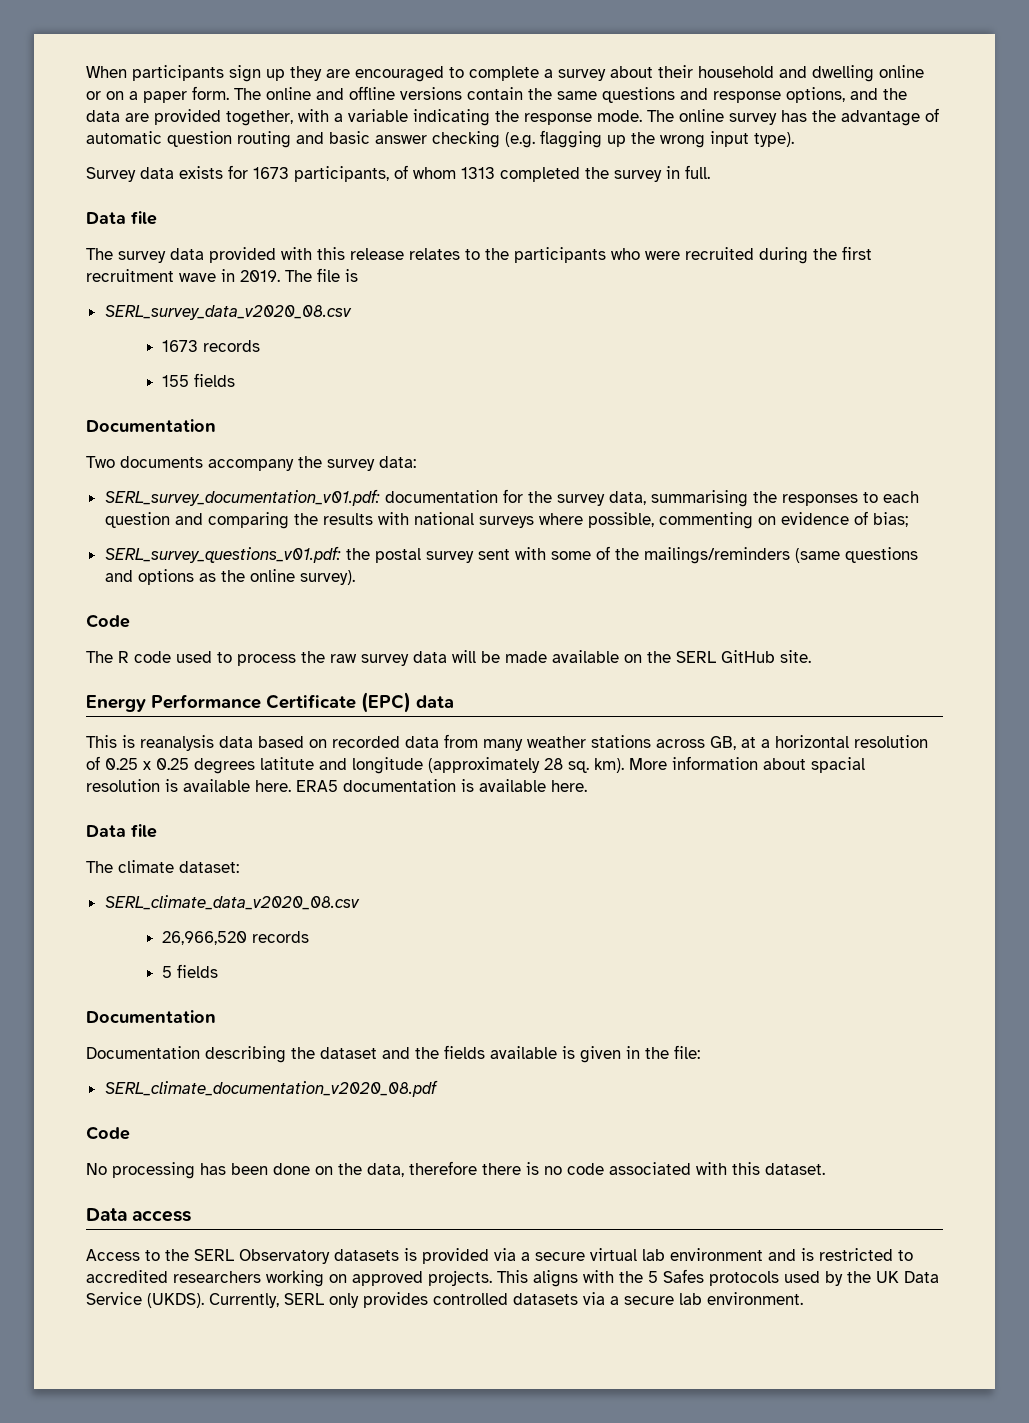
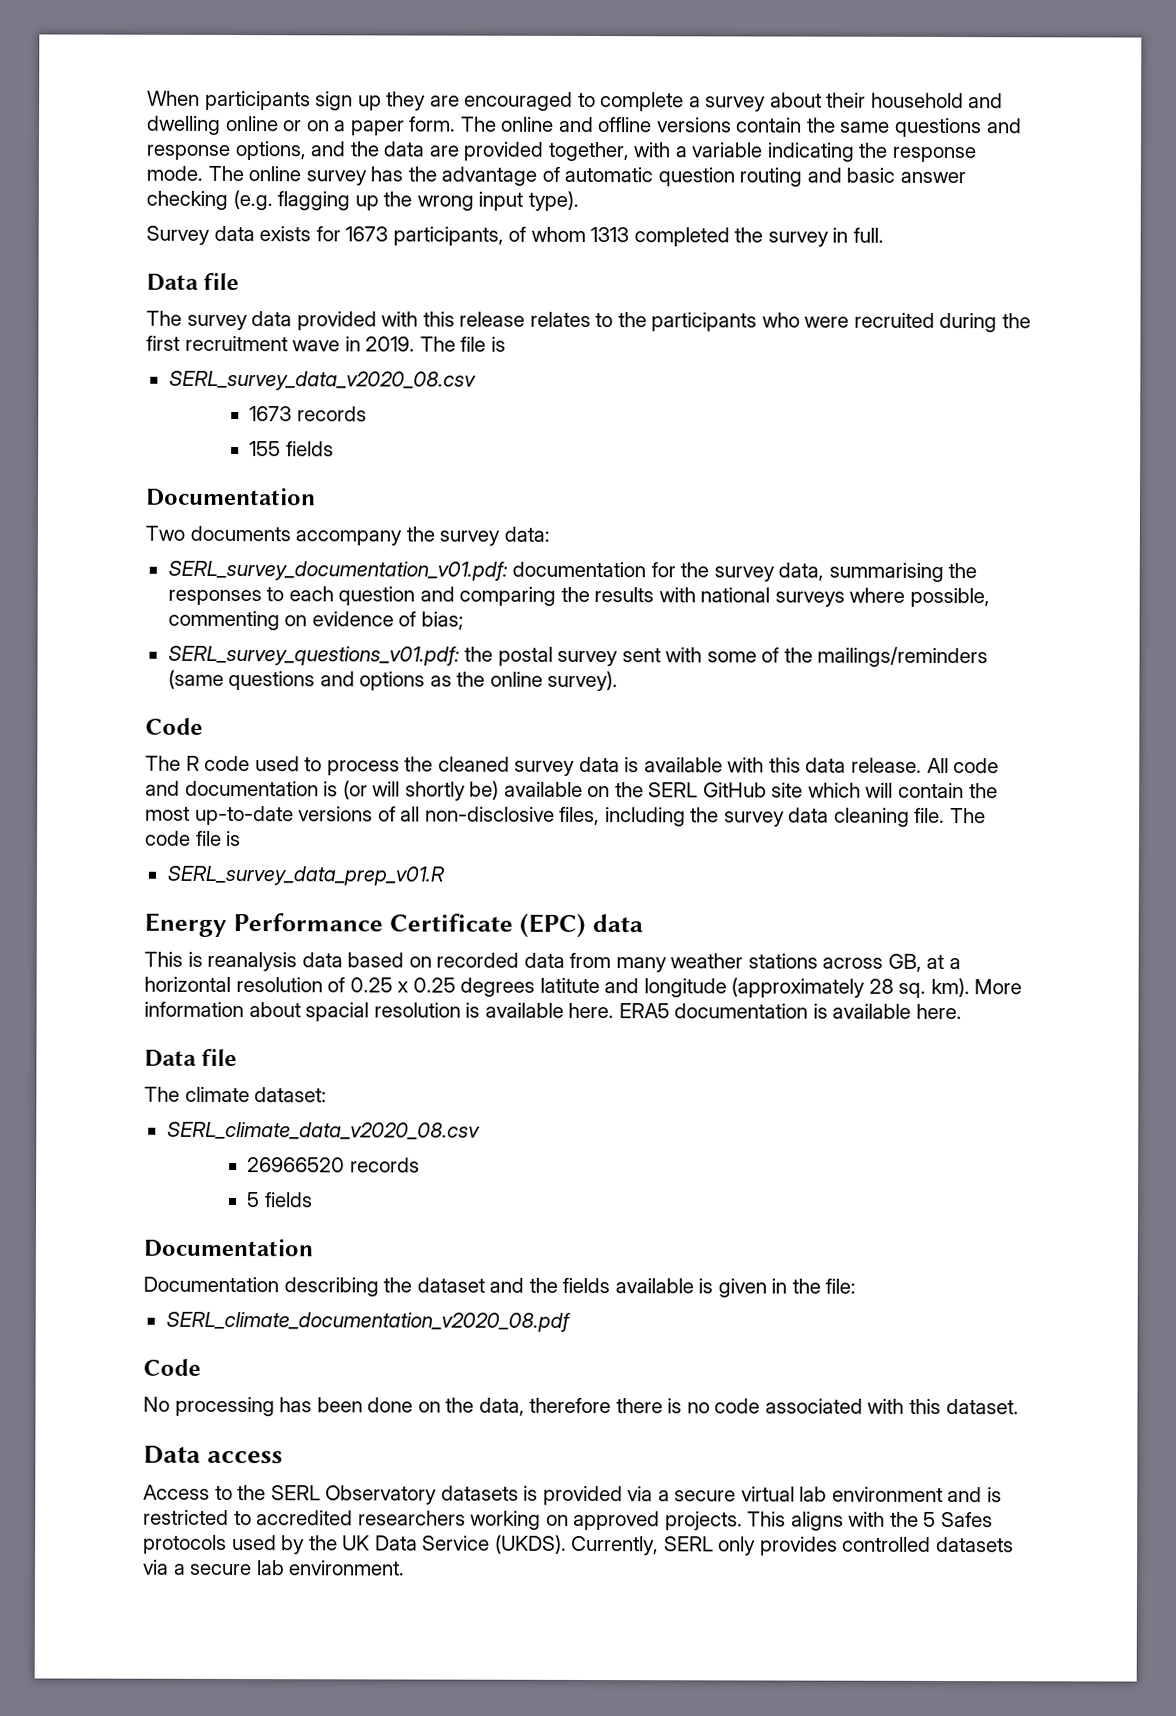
- The R code used to process the raw survey data will be made available on the SERL GitHub site.
+ The R code used to process the cleaned survey data is available with this data release. All code and documentation is (or will shortly be) available on the SERL GitHub site which will contain the most up-to-date versions of all non-disclosive files, including the survey data cleaning file. The code file is
+ SERL_survey_data_prep_v01.R
- 26,966,520 records
+ 26966520 records

